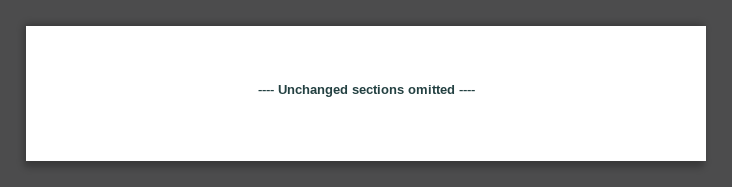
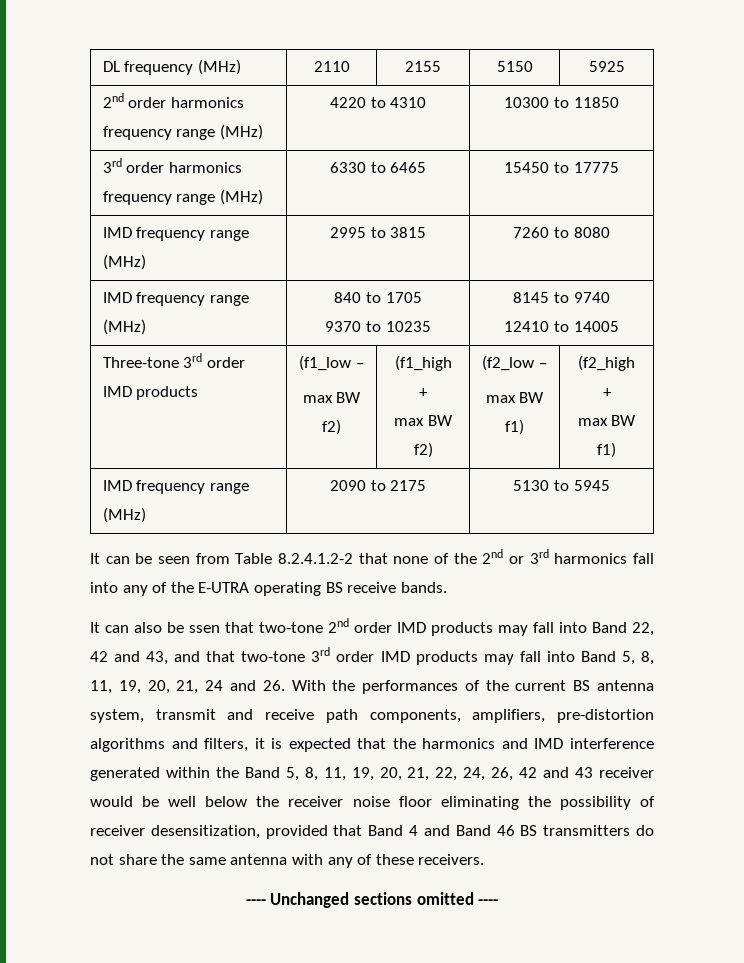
+ DL frequency (MHz) | 2110 | 2155 | 5150 | 5925
+ 2nd order harmonics frequency range (MHz) | 4220 to 4310 | 10300 to 11850
+ 3rd order harmonics frequency range (MHz) | 6330 to 6465 | 15450 to 17775
+ IMD frequency range (MHz) | 2995 to 3815 | 7260 to 8080
+ IMD frequency range (MHz) | 840 to 1705
+ 9370 to 10235 | 8145 to 9740
+ 12410 to 14005
+ Three-tone 3rd order IMD products | (f1_low –
+ max BW f2) | (f1_high +
+ max BW f2) | (f2_low –
+ max BW f1) | (f2_high +
+ max BW f1)
+ IMD frequency range (MHz) | 2090 to 2175 | 5130 to 5945
+ It can be seen from Table 8.2.4.1.2-2 that none of the 2nd or 3rd harmonics fall into any of the E-UTRA operating BS receive bands.
+ It can also be ssen that two-tone 2nd order IMD products may fall into Band 22, 42 and 43, and that two-tone 3rd order IMD products may fall into Band 5, 8, 11, 19, 20, 21, 24 and 26. With the performances of the current BS antenna system, transmit and receive path components, amplifiers, pre-distortion algorithms and filters, it is expected that the harmonics and IMD interference generated within the Band 5, 8, 11, 19, 20, 21, 22, 24, 26, 42 and 43 receiver would be well below the receiver noise floor eliminating the possibility of receiver desensitization, provided that Band 4 and Band 46 BS transmitters do not share the same antenna with any of these receivers.

